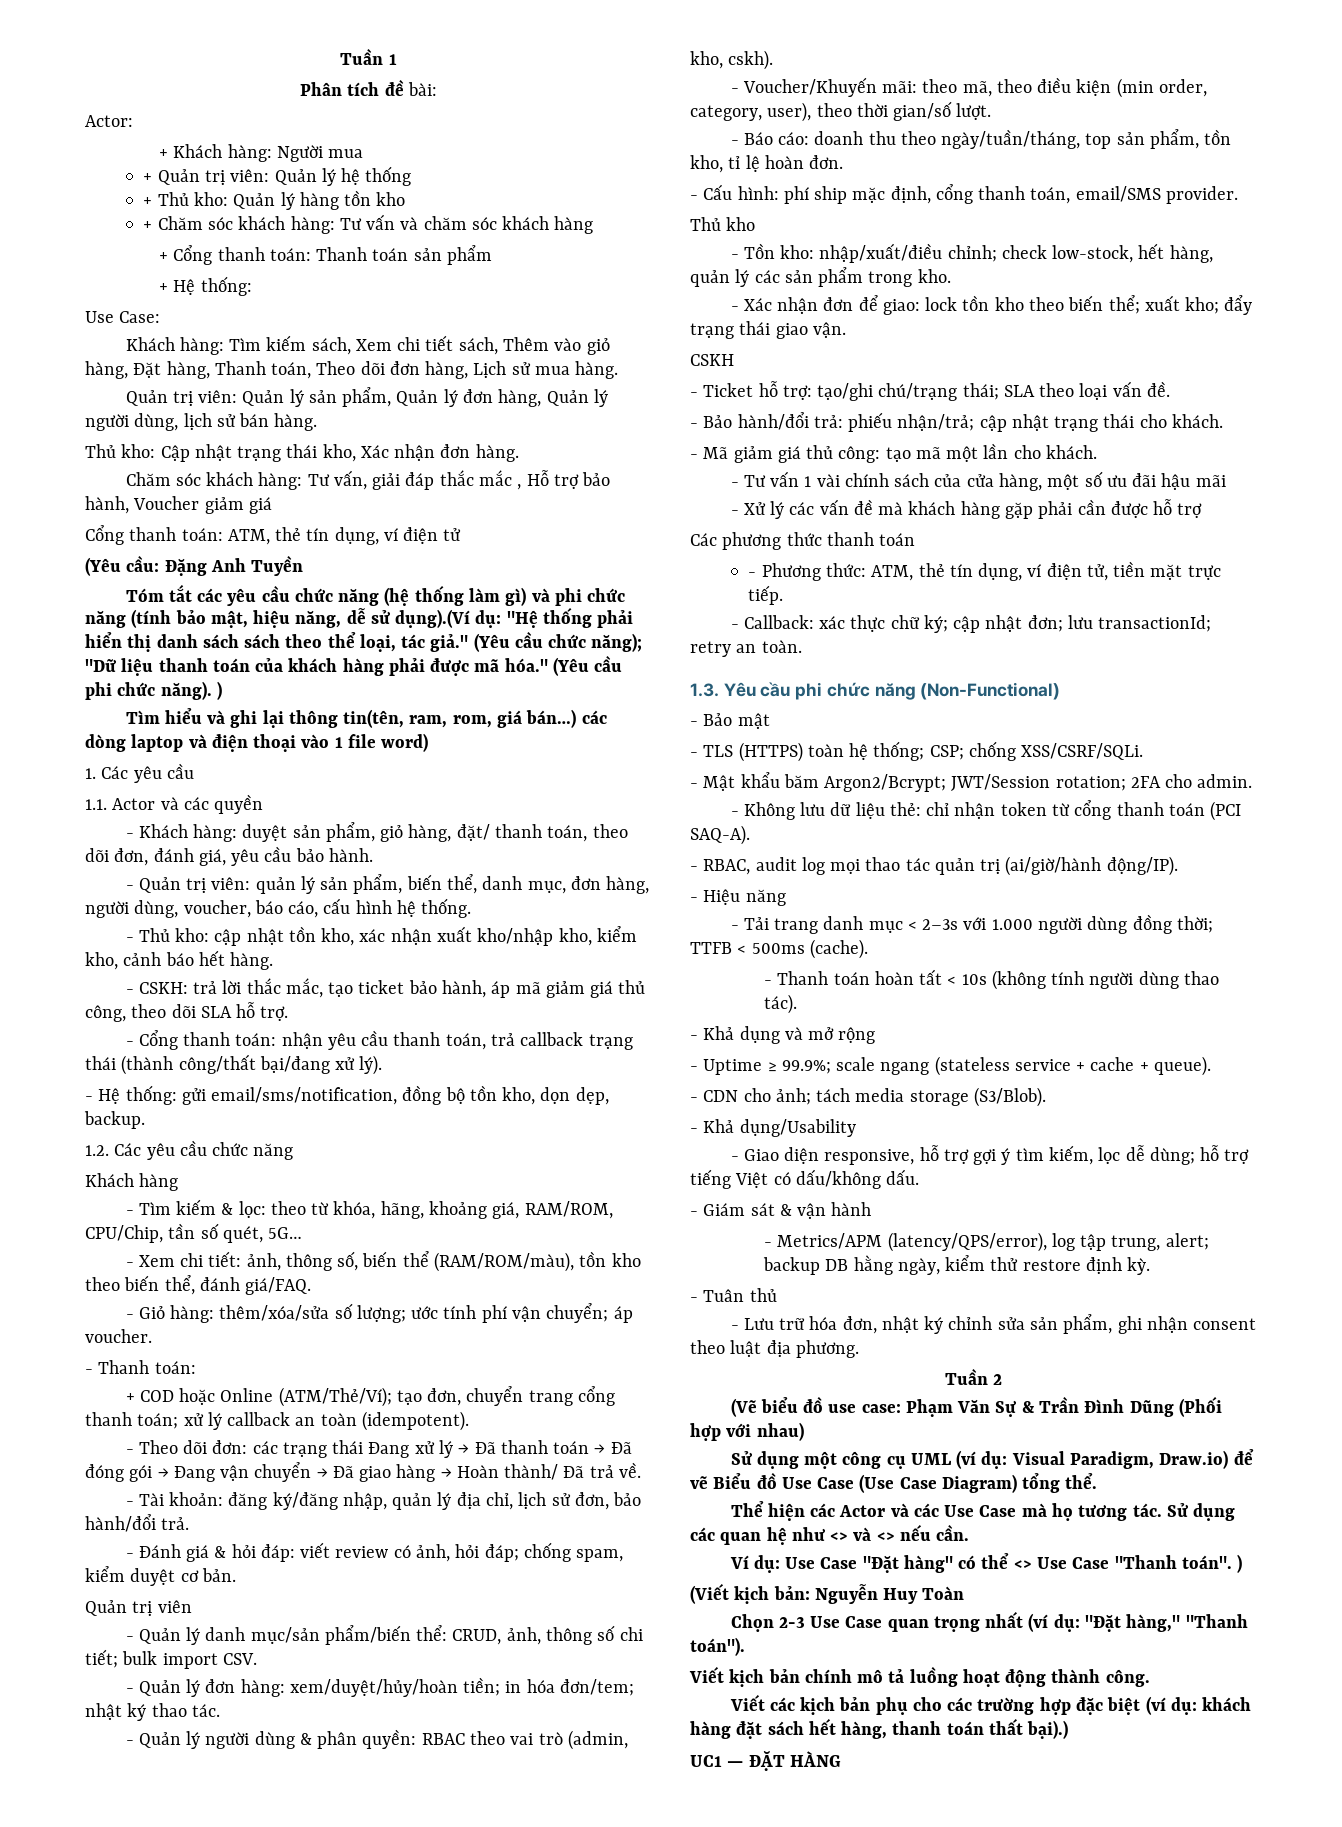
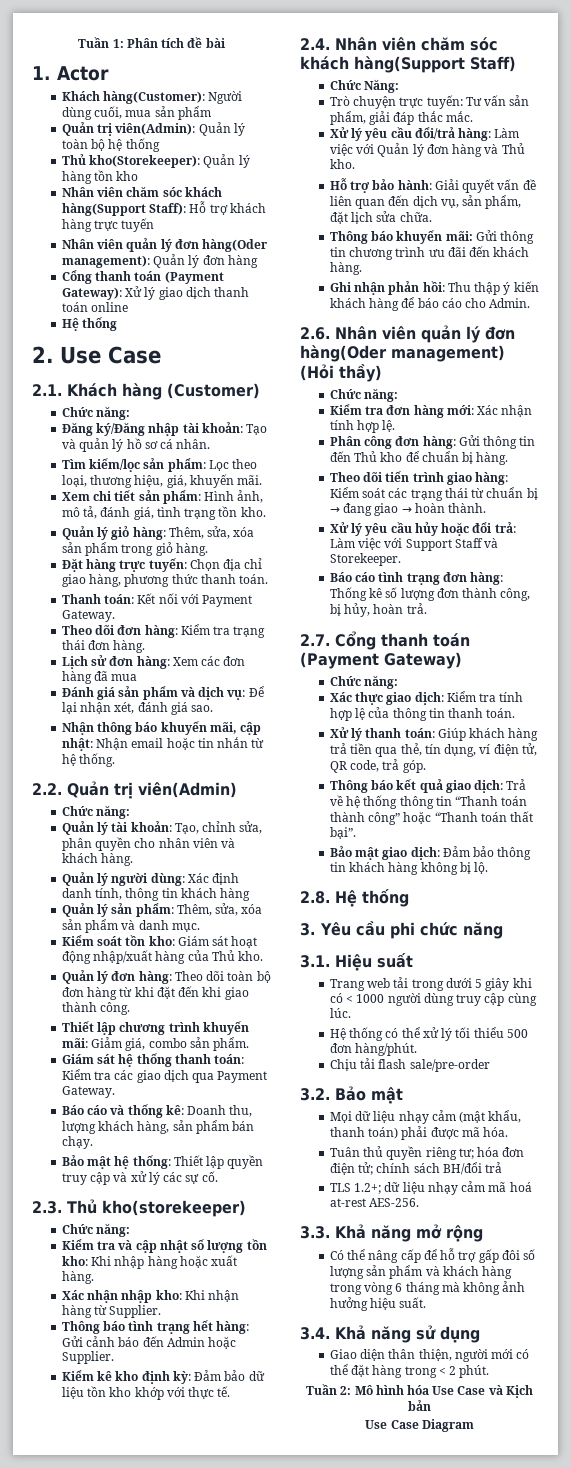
- Tuần 1
- Phân tích đề bài:
- Actor:
- + Khách hàng: Người mua
- + Quản trị viên: Quản lý hệ thống
+ Tuần 1: Phân tích đề bài
+ 1. Actor
+ Khách hàng(Customer): Người dùng cuối, mua sản phẩm
+ Quản trị viên(Admin): Quản lý toàn bộ hệ thống
- + Thủ kho: Quản lý hàng tồn kho
+ Thủ kho(Storekeeper): Quản lý hàng tồn kho
- + Chăm sóc khách hàng: Tư vấn và chăm sóc khách hàng
- + Cổng thanh toán: Thanh toán sản phẩm
- + Hệ thống:
- Use Case:
- Khách hàng: Tìm kiếm sách, Xem chi tiết sách, Thêm vào giỏ hàng, Đặt hàng, Thanh toán, Theo dõi đơn hàng, Lịch sử mua hàng.
- Quản trị viên: Quản lý sản phẩm, Quản lý đơn hàng, Quản lý người dùng, lịch sử bán hàng.
- Thủ kho: Cập nhật trạng thái kho, Xác nhận đơn hàng.
- Chăm sóc khách hàng: Tư vấn, giải đáp thắc mắc , Hỗ trợ bảo hành, Voucher giảm giá
- Cổng thanh toán: ATM, thẻ tín dụng, ví điện tử
- (Yêu cầu: Đặng Anh Tuyền
- Tóm tắt các yêu cầu chức năng (hệ thống làm gì) và phi chức năng (tính bảo mật, hiệu năng, dễ sử dụng).(Ví dụ: "Hệ thống phải hiển thị danh sách sách theo thể loại, tác giả." (Yêu cầu chức năng); "Dữ liệu thanh toán của khách hàng phải được mã hóa." (Yêu cầu phi chức năng). )
- Tìm hiểu và ghi lại thông tin(tên, ram, rom, giá bán…) các dòng laptop và điện thoại vào 1 file word)
- 1. Các yêu cầu
- 1.1. Actor và các quyền
- - Khách hàng: duyệt sản phẩm, giỏ hàng, đặt/ thanh toán, theo dõi đơn, đánh giá, yêu cầu bảo hành.
- - Quản trị viên: quản lý sản phẩm, biến thể, danh mục, đơn hàng, người dùng, voucher, báo cáo, cấu hình hệ thống.
- - Thủ kho: cập nhật tồn kho, xác nhận xuất kho/nhập kho, kiểm kho, cảnh báo hết hàng.
- - CSKH: trả lời thắc mắc, tạo ticket bảo hành, áp mã giảm giá thủ công, theo dõi SLA hỗ trợ.
- - Cổng thanh toán: nhận yêu cầu thanh toán, trả callback trạng thái (thành công/thất bại/đang xử lý).
- - Hệ thống: gửi email/sms/notification, đồng bộ tồn kho, dọn dẹp, backup.
- 1.2. Các yêu cầu chức năng
- Khách hàng
- - Tìm kiếm & lọc: theo từ khóa, hãng, khoảng giá, RAM/ROM, CPU/Chip, tần số quét, 5G…
- - Xem chi tiết: ảnh, thông số, biến thể (RAM/ROM/màu), tồn kho theo biến thể, đánh giá/FAQ.
- - Giỏ hàng: thêm/xóa/sửa số lượng; ước tính phí vận chuyển; áp voucher.
- - Thanh toán:
- + COD hoặc Online (ATM/Thẻ/Ví); tạo đơn, chuyển trang cổng thanh toán; xử lý callback an toàn (idempotent).
- - Theo dõi đơn: các trạng thái Đang xử lý → Đã thanh toán → Đã đóng gói → Đang vận chuyển → Đã giao hàng → Hoàn thành/ Đã trả về.
- - Tài khoản: đăng ký/đăng nhập, quản lý địa chỉ, lịch sử đơn, bảo hành/đổi trả.
- - Đánh giá & hỏi đáp: viết review có ảnh, hỏi đáp; chống spam, kiểm duyệt cơ bản.
- Quản trị viên
- - Quản lý danh mục/sản phẩm/biến thể: CRUD, ảnh, thông số chi tiết; bulk import CSV.
- - Quản lý đơn hàng: xem/duyệt/hủy/hoàn tiền; in hóa đơn/tem; nhật ký thao tác.
- - Quản lý người dùng & phân quyền: RBAC theo vai trò (admin, kho, cskh).
- - Voucher/Khuyến mãi: theo mã, theo điều kiện (min order, category, user), theo thời gian/số lượt.
- - Báo cáo: doanh thu theo ngày/tuần/tháng, top sản phẩm, tồn kho, tỉ lệ hoàn đơn.
- - Cấu hình: phí ship mặc định, cổng thanh toán, email/SMS provider.
- Thủ kho
- - Tồn kho: nhập/xuất/điều chỉnh; check low-stock, hết hàng, quản lý các sản phẩm trong kho.
- - Xác nhận đơn để giao: lock tồn kho theo biến thể; xuất kho; đẩy trạng thái giao vận.
- CSKH
- - Ticket hỗ trợ: tạo/ghi chú/trạng thái; SLA theo loại vấn đề.
- - Bảo hành/đổi trả: phiếu nhận/trả; cập nhật trạng thái cho khách.
- - Mã giảm giá thủ công: tạo mã một lần cho khách.
- - Tư vấn 1 vài chính sách của cửa hàng, một số ưu đãi hậu mãi
- - Xử lý các vấn đề mà khách hàng gặp phải cần được hỗ trợ
- Các phương thức thanh toán
- - Phương thức: ATM, thẻ tín dụng, ví điện tử, tiền mặt trực tiếp.
- - Callback: xác thực chữ ký; cập nhật đơn; lưu transactionId; retry an toàn.
- 1.3. Yêu cầu phi chức năng (Non-Functional)
- - Bảo mật
- - TLS (HTTPS) toàn hệ thống; CSP; chống XSS/CSRF/SQLi.
- - Mật khẩu băm Argon2/Bcrypt; JWT/Session rotation; 2FA cho admin.
- - Không lưu dữ liệu thẻ: chỉ nhận token từ cổng thanh toán (PCI SAQ-A).
- - RBAC, audit log mọi thao tác quản trị (ai/giờ/hành động/IP).
- - Hiệu năng
- - Tải trang danh mục < 2–3s với 1.000 người dùng đồng thời; TTFB < 500ms (cache).
- - Thanh toán hoàn tất < 10s (không tính người dùng thao tác).
- - Khả dụng và mở rộng
- - Uptime ≥ 99.9%; scale ngang (stateless service + cache + queue).
- - CDN cho ảnh; tách media storage (S3/Blob).
- - Khả dụng/Usability
- - Giao diện responsive, hỗ trợ gợi ý tìm kiếm, lọc dễ dùng; hỗ trợ tiếng Việt có dấu/không dấu.
- - Giám sát & vận hành
- - Metrics/APM (latency/QPS/error), log tập trung, alert; backup DB hằng ngày, kiểm thử restore định kỳ.
- - Tuân thủ
- - Lưu trữ hóa đơn, nhật ký chỉnh sửa sản phẩm, ghi nhận consent theo luật địa phương.
- Tuần 2
- (Vẽ biểu đồ use case: Phạm Văn Sự & Trần Đình Dũng (Phối hợp với nhau)
- Sử dụng một công cụ UML (ví dụ: Visual Paradigm, Draw.io) để vẽ Biểu đồ Use Case (Use Case Diagram) tổng thể.
- Thể hiện các Actor và các Use Case mà họ tương tác. Sử dụng các quan hệ như <> và <> nếu cần.
- Ví dụ: Use Case "Đặt hàng" có thể <> Use Case "Thanh toán". )
- (Viết kịch bản: Nguyễn Huy Toàn
- Chọn 2-3 Use Case quan trọng nhất (ví dụ: "Đặt hàng," "Thanh toán").
- Viết kịch bản chính mô tả luồng hoạt động thành công.
- Viết các kịch bản phụ cho các trường hợp đặc biệt (ví dụ: khách hàng đặt sách hết hàng, thanh toán thất bại).)
- UC1 — ĐẶT HÀNG
+ Nhân viên chăm sóc khách hàng(Support Staff): Hỗ trợ khách hàng trực tuyến
+ Nhân viên quản lý đơn hàng(Oder management): Quản lý đơn hàng
+ Cổng thanh toán (Payment Gateway): Xử lý giao dịch thanh toán online
+ Hệ thống
+ 2. Use Case
+ 2.1. Khách hàng (Customer)
+ Chức năng:
+ Đăng ký/Đăng nhập tài khoản: Tạo và quản lý hồ sơ cá nhân.
+ Tìm kiếm/lọc sản phẩm: Lọc theo loại, thương hiệu, giá, khuyến mãi.
+ Xem chi tiết sản phẩm: Hình ảnh, mô tả, đánh giá, tình trạng tồn kho.
+ Quản lý giỏ hàng: Thêm, sửa, xóa sản phẩm trong giỏ hàng.
+ Đặt hàng trực tuyến: Chọn địa chỉ giao hàng, phương thức thanh toán.
+ Thanh toán: Kết nối với Payment Gateway.
+ Theo dõi đơn hàng: Kiểm tra trạng thái đơn hàng.
+ Lịch sử đơn hàng: Xem các đơn hàng đã mua
+ Đánh giá sản phẩm và dịch vụ: Để lại nhận xét, đánh giá sao.
+ Nhận thông báo khuyến mãi, cập nhật: Nhận email hoặc tin nhắn từ hệ thống.
+ 2.2. Quản trị viên(Admin)
+ Chức năng:
+ Quản lý tài khoản: Tạo, chỉnh sửa, phân quyền cho nhân viên và khách hàng.
+ Quản lý người dùng: Xác định danh tính, thông tin khách hàng
+ Quản lý sản phẩm: Thêm, sửa, xóa sản phẩm và danh mục.
+ Kiểm soát tồn kho: Giám sát hoạt động nhập/xuất hàng của Thủ kho.
+ Quản lý đơn hàng: Theo dõi toàn bộ đơn hàng từ khi đặt đến khi giao thành công.
+ Thiết lập chương trình khuyến mãi: Giảm giá, combo sản phẩm.
+ Giám sát hệ thống thanh toán: Kiểm tra các giao dịch qua Payment Gateway.
+ Báo cáo và thống kê: Doanh thu, lượng khách hàng, sản phẩm bán chạy.
+ Bảo mật hệ thống: Thiết lập quyền truy cập và xử lý các sự cố.
+ 2.3. Thủ kho(storekeeper)
+ Chức năng:
+ Kiểm tra và cập nhật số lượng tồn kho: Khi nhập hàng hoặc xuất hàng.
+ Xác nhận nhập kho: Khi nhận hàng từ Supplier.
+ Thông báo tình trạng hết hàng: Gửi cảnh báo đến Admin hoặc Supplier.
+ Kiểm kê kho định kỳ: Đảm bảo dữ liệu tồn kho khớp với thực tế.
+ 2.4. Nhân viên chăm sóc khách hàng(Support Staff)
+ Chức Năng:
+ Trò chuyện trực tuyến: Tư vấn sản phẩm, giải đáp thắc mắc.
+ Xử lý yêu cầu đổi/trả hàng: Làm việc với Quản lý đơn hàng và Thủ kho.
+ Hỗ trợ bảo hành: Giải quyết vấn đề liên quan đến dịch vụ, sản phẩm, đặt lịch sửa chữa.
+ Thông báo khuyến mãi: Gửi thông tin chương trình ưu đãi đến khách hàng.
+ Ghi nhận phản hồi: Thu thập ý kiến khách hàng để báo cáo cho Admin.
+ 2.6. Nhân viên quản lý đơn hàng(Oder management) (Hỏi thầy)
+ Chức năng:
+ Kiểm tra đơn hàng mới: Xác nhận tính hợp lệ.
+ Phân công đơn hàng: Gửi thông tin đến Thủ kho để chuẩn bị hàng.
+ Theo dõi tiến trình giao hàng: Kiểm soát các trạng thái từ chuẩn bị → đang giao → hoàn thành.
+ Xử lý yêu cầu hủy hoặc đổi trả: Làm việc với Support Staff và Storekeeper.
+ Báo cáo tình trạng đơn hàng: Thống kê số lượng đơn thành công, bị hủy, hoàn trả.
+ 2.7. Cổng thanh toán (Payment Gateway)
+ Chức năng:
+ Xác thực giao dịch: Kiểm tra tính hợp lệ của thông tin thanh toán.
+ Xử lý thanh toán: Giúp khách hàng trả tiền qua thẻ, tín dụng, ví điện tử, QR code, trả góp.
+ Thông báo kết quả giao dịch: Trả về hệ thống thông tin “Thanh toán thành công” hoặc “Thanh toán thất bại”.
+ Bảo mật giao dịch: Đảm bảo thông tin khách hàng không bị lộ.
+ 2.8. Hệ thống
+ 3. Yêu cầu phi chức năng
+ 3.1. Hiệu suất
+ Trang web tải trong dưới 5 giây khi có < 1000 người dùng truy cập cùng lúc.
+ Hệ thống có thể xử lý tối thiểu 500 đơn hàng/phút.
+ Chịu tải flash sale/pre-order
+ 3.2. Bảo mật
+ Mọi dữ liệu nhạy cảm (mật khẩu, thanh toán) phải được mã hóa.
+ Tuân thủ quyền riêng tư; hóa đơn điện tử; chính sách BH/đổi trả
+ TLS 1.2+; dữ liệu nhạy cảm mã hoá at-rest AES-256.
+ 3.3. Khả năng mở rộng
+ Có thể nâng cấp để hỗ trợ gấp đôi số lượng sản phẩm và khách hàng trong vòng 6 tháng mà không ảnh hưởng hiệu suất.
+ 3.4. Khả năng sử dụng
+ Giao diện thân thiện, người mới có thể đặt hàng trong < 2 phút.
+ Tuần 2: Mô hình hóa Use Case và Kịch bản
+ Use Case Diagram

